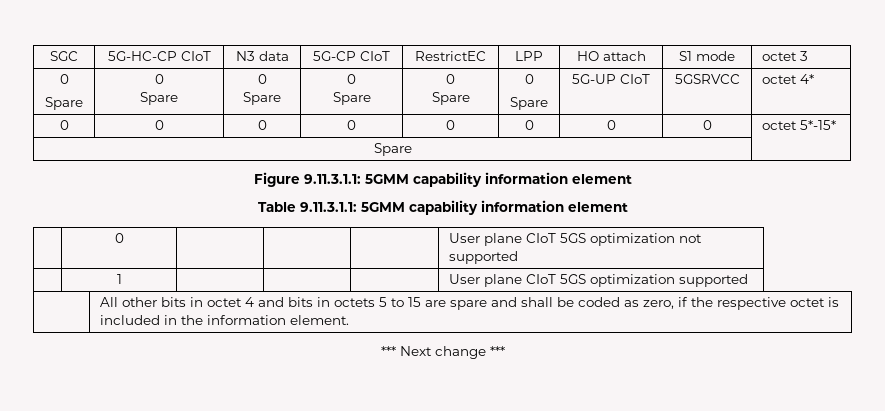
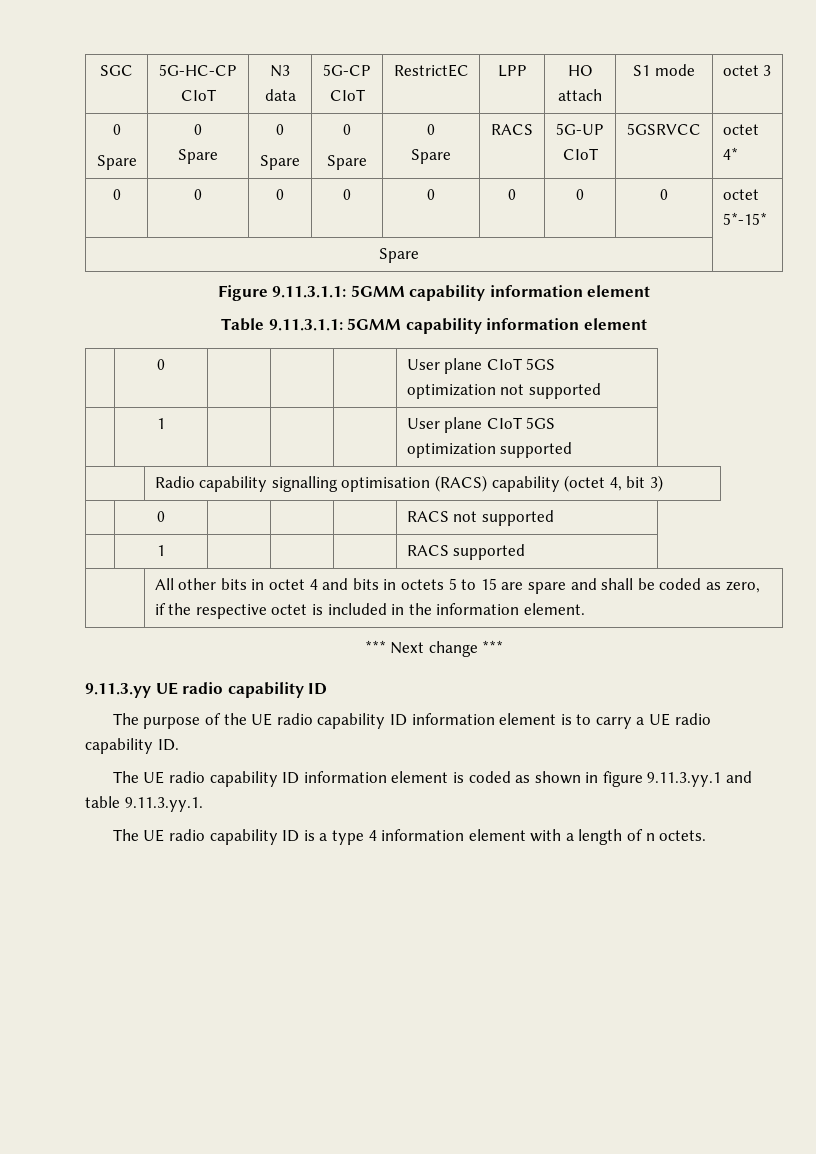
  SGC | 5G-HC-CP CIoT | N3 data | 5G-CP CIoT | RestrictEC | LPP | HO attach | S1 mode | octet 3
  0
  Spare | 0
  Spare | 0
  Spare | 0
  Spare | 0
- Spare | 0
- Spare | 5G-UP CIoT | 5GSRVCC | octet 4*
+ Spare | RACS | 5G-UP CIoT | 5GSRVCC | octet 4*
+ | Radio capability signalling optimisation (RACS) capability (octet 4, bit 3)
+ | 0 | | | | RACS not supported
+ | 1 | | | | RACS supported
+ 9.11.3.yy UE radio capability ID
+ The purpose of the UE radio capability ID information element is to carry a UE radio capability ID.
+ The UE radio capability ID information element is coded as shown in figure 9.11.3.yy.1 and table 9.11.3.yy.1.
+ The UE radio capability ID is a type 4 information element with a length of n octets.

